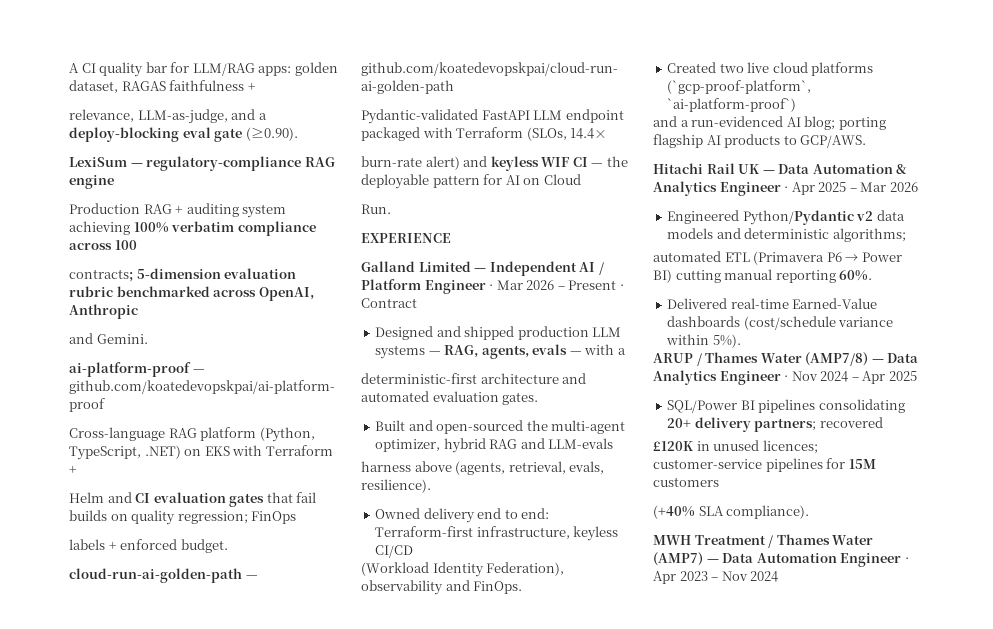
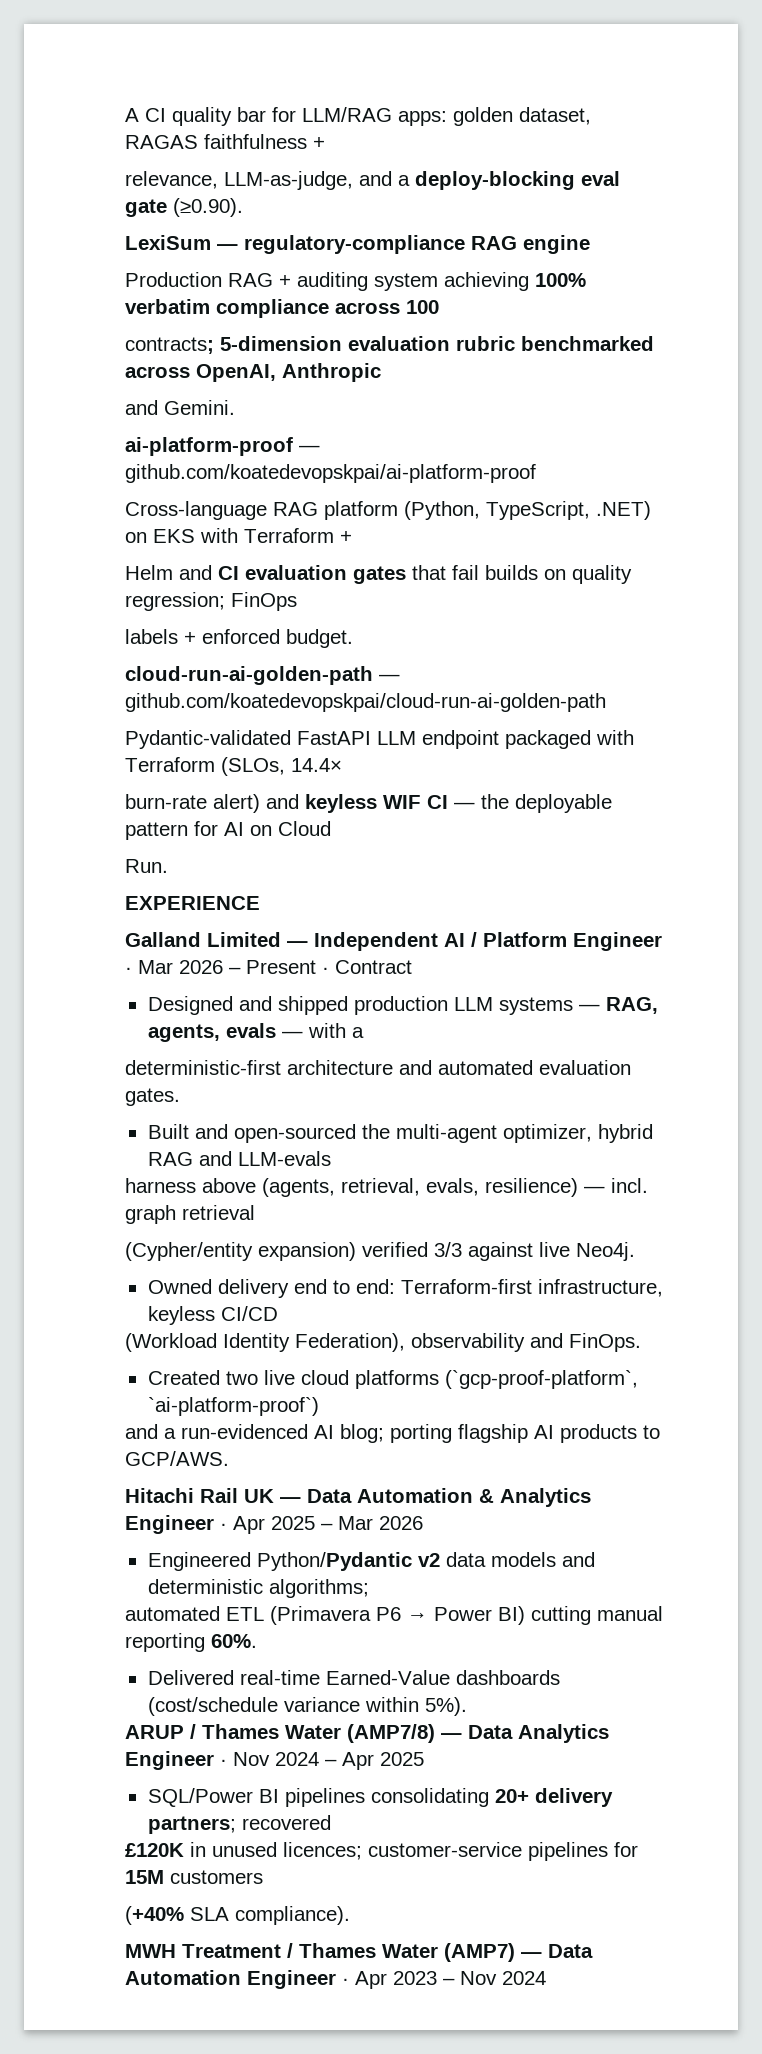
- harness above (agents, retrieval, evals, resilience).
+ harness above (agents, retrieval, evals, resilience) — incl. graph retrieval
+ (Cypher/entity expansion) verified 3/3 against live Neo4j.

